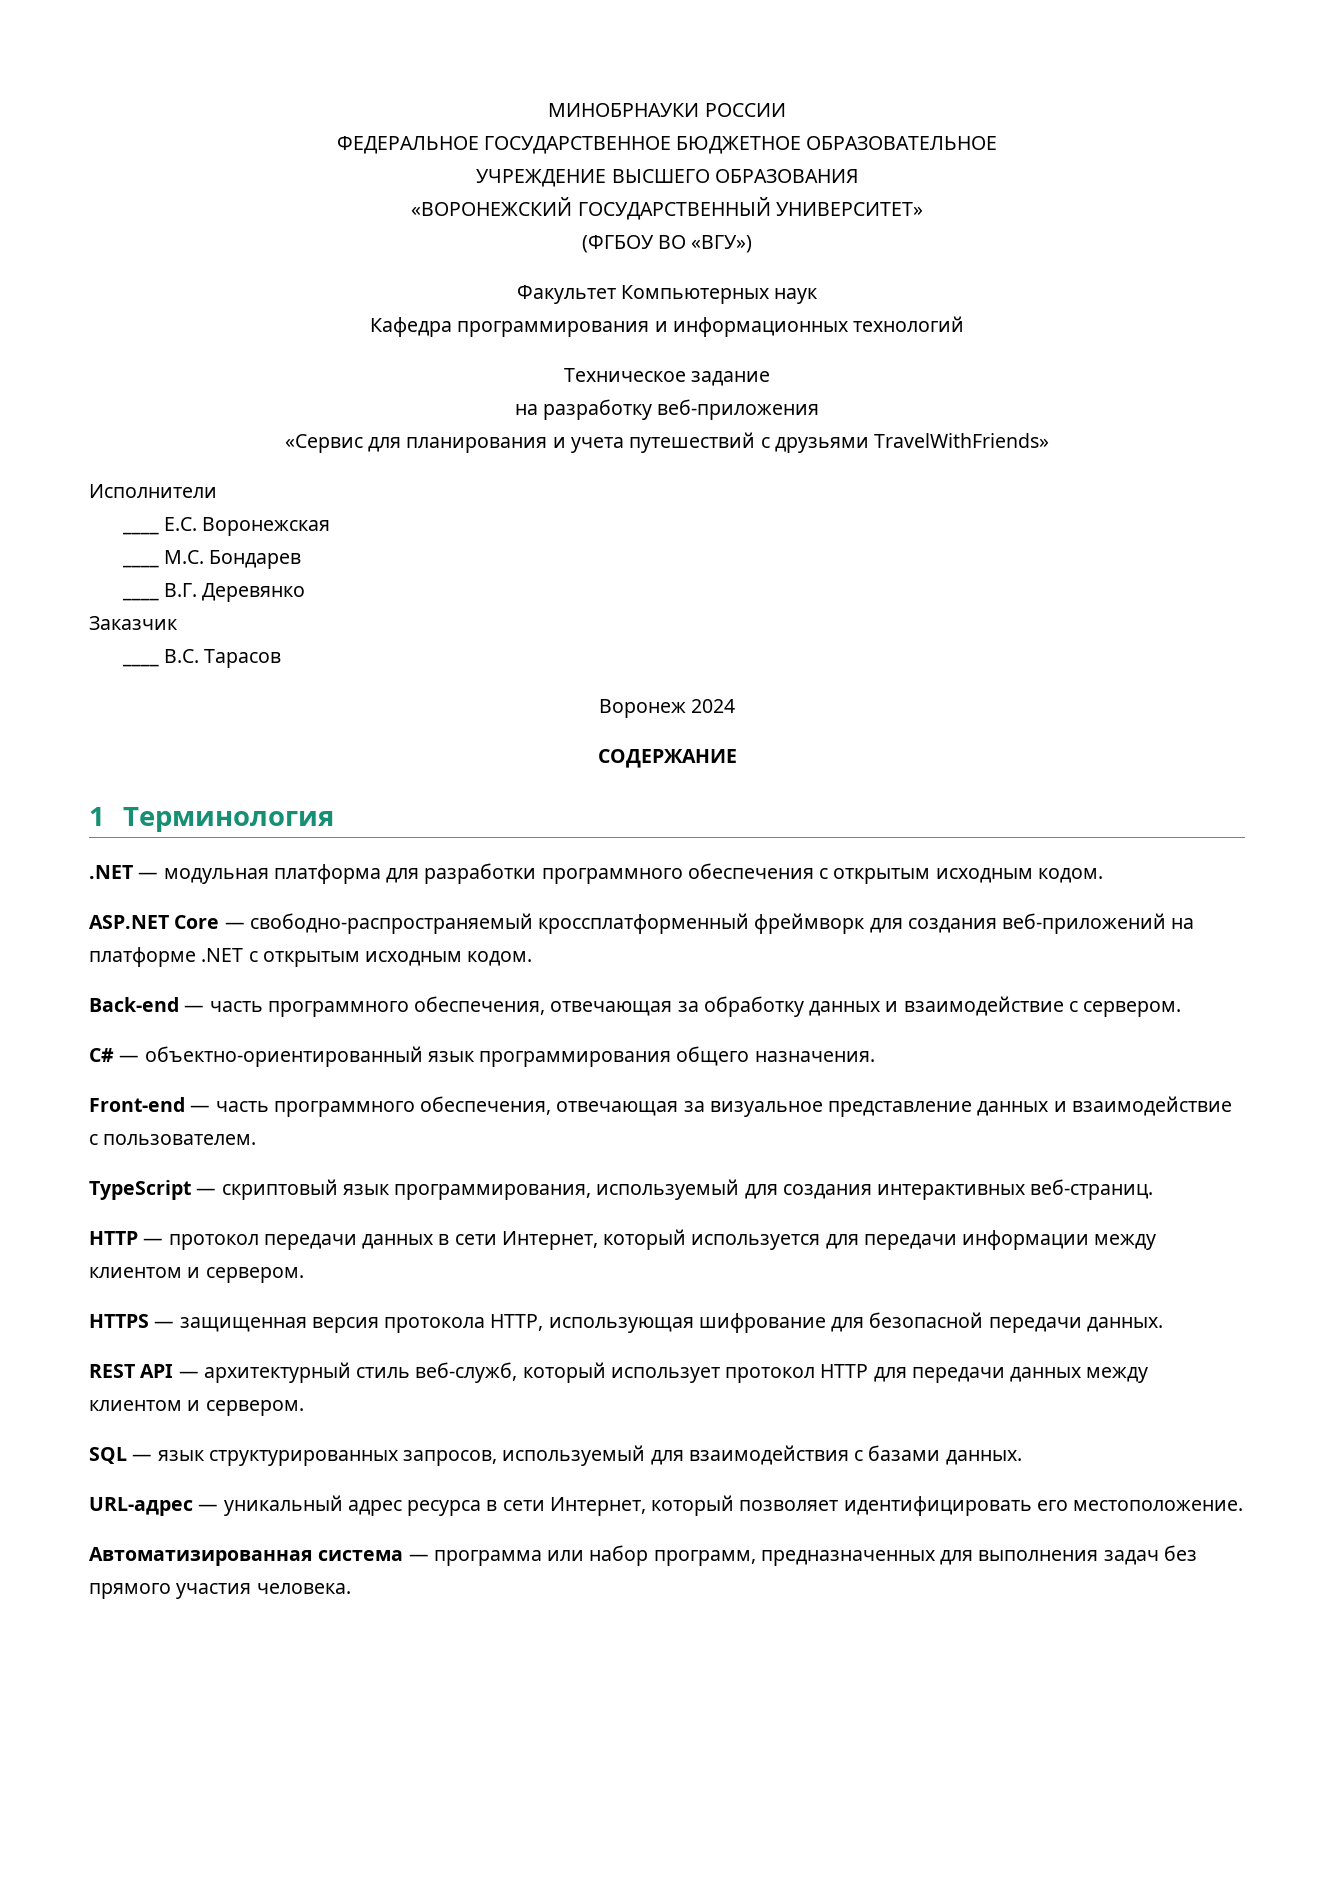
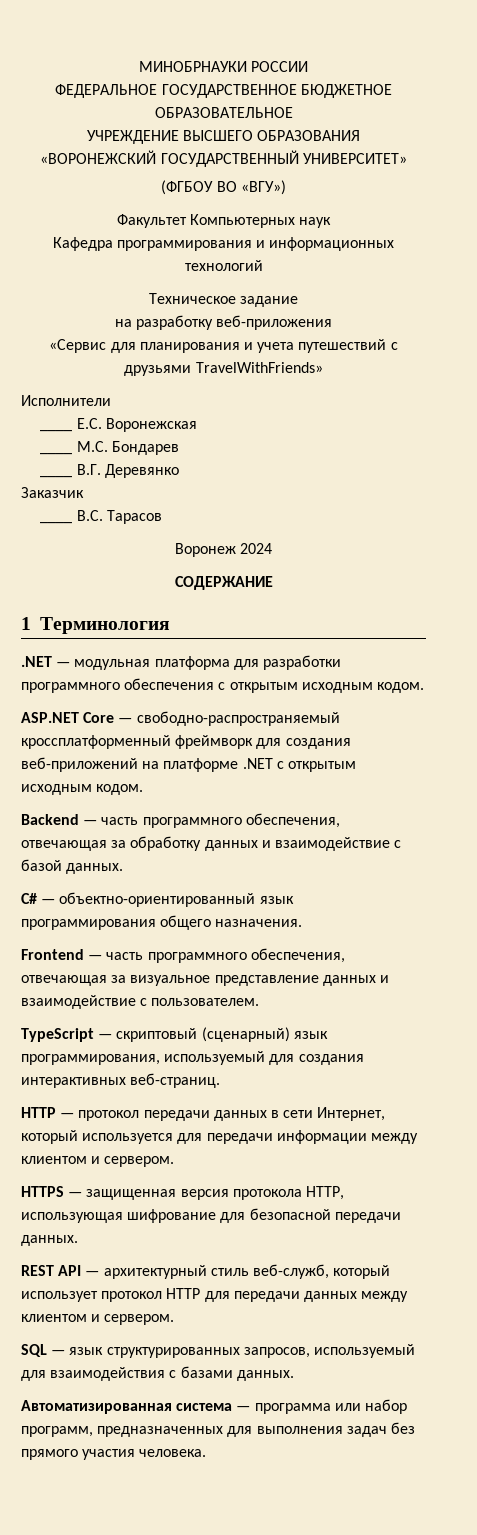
- Back-end — часть программного обеспечения, отвечающая за обработку данных и взаимодействие с сервером.
+ Backend — часть программного обеспечения, отвечающая за обработку данных и взаимодействие с базой данных.
- Front-end — часть программного обеспечения, отвечающая за визуальное представление данных и взаимодействие с пользователем.
+ Frontend — часть программного обеспечения, отвечающая за визуальное представление данных и взаимодействие с пользователем.
- TypeScript — скриптовый язык программирования, используемый для создания интерактивных веб-страниц.
+ TypeScript — скриптовый (сценарный) язык программирования, используемый для создания интерактивных веб-страниц.
- URL-адрес — уникальный адрес ресурса в сети Интернет, который позволяет идентифицировать его местоположение.

